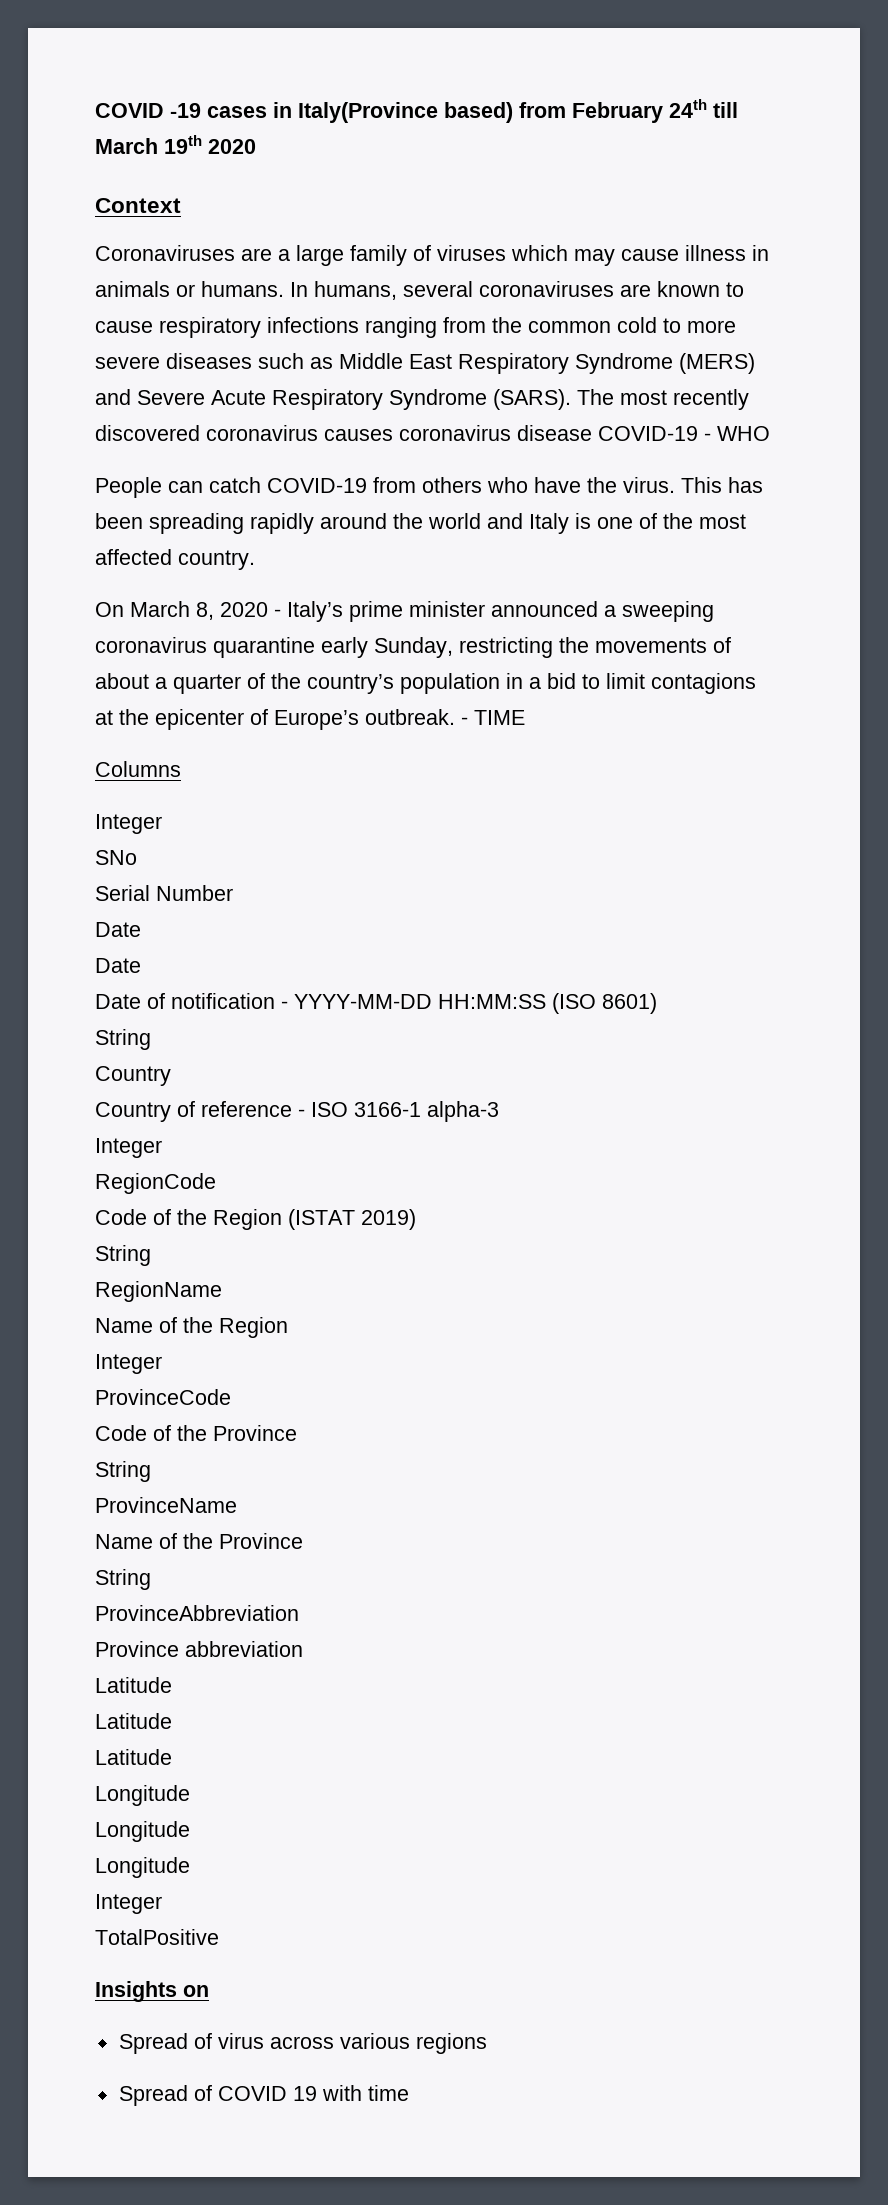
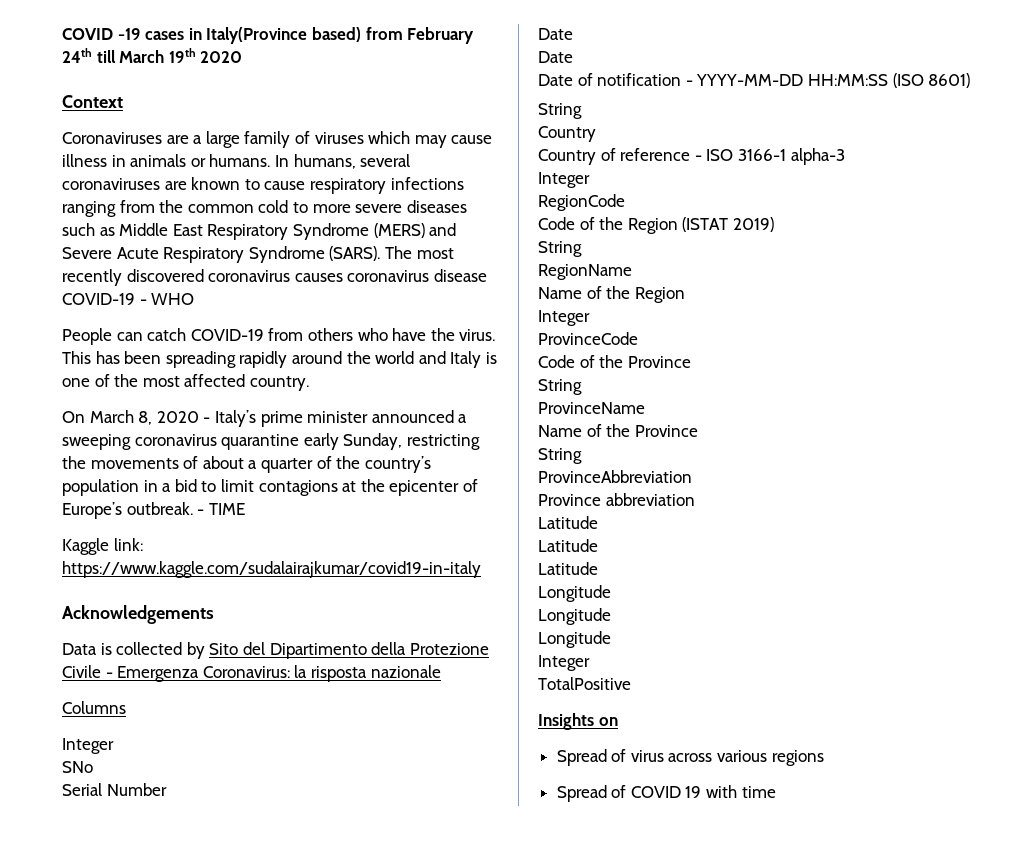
+ Kaggle link: https://www.kaggle.com/sudalairajkumar/covid19-in-italy
+ Acknowledgements
+ Data is collected by Sito del Dipartimento della Protezione Civile - Emergenza Coronavirus: la risposta nazionale

